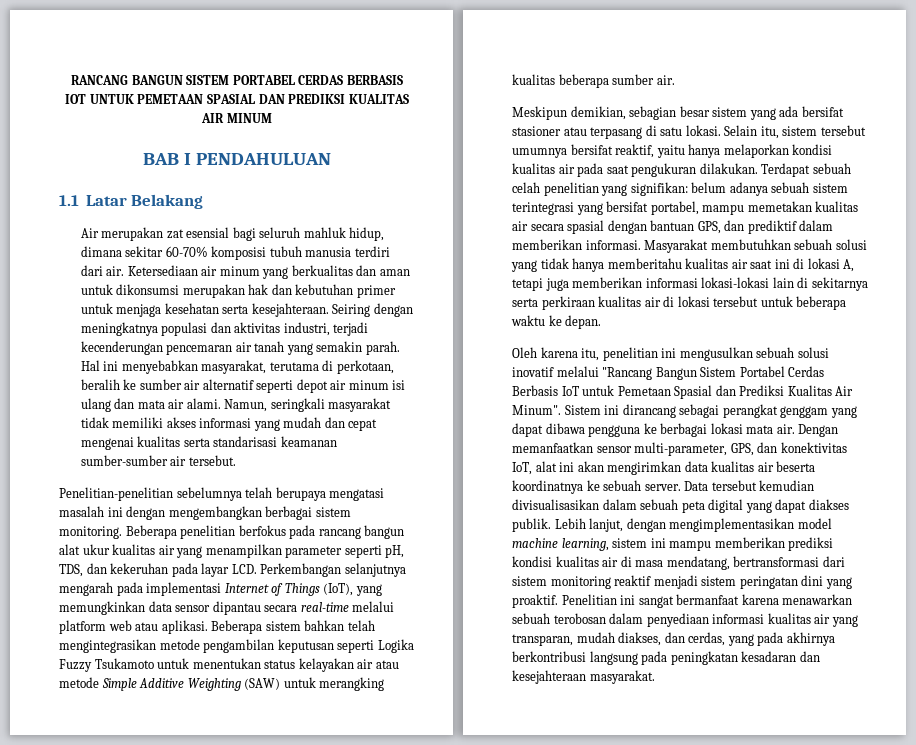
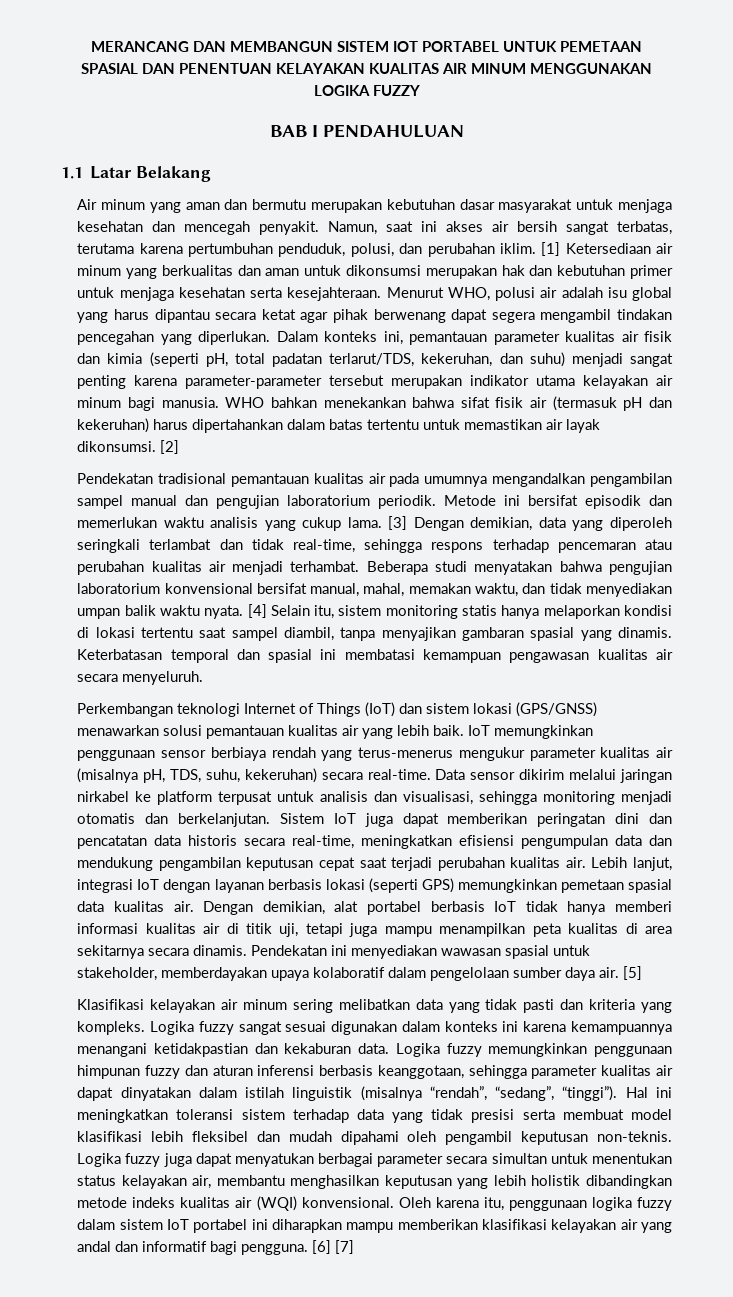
- RANCANG BANGUN SISTEM PORTABEL CERDAS BERBASIS IOT UNTUK PEMETAAN SPASIAL DAN PREDIKSI KUALITAS AIR MINUM
+ MERANCANG DAN MEMBANGUN SISTEM IOT PORTABEL UNTUK PEMETAAN SPASIAL DAN PENENTUAN KELAYAKAN KUALITAS AIR MINUM MENGGUNAKAN LOGIKA FUZZY
- Air merupakan zat esensial bagi seluruh mahluk hidup, dimana sekitar 60-70% komposisi tubuh manusia terdiri dari air. Ketersediaan air minum yang berkualitas dan aman untuk dikonsumsi merupakan hak dan kebutuhan primer untuk menjaga kesehatan serta kesejahteraan.
+ Air minum yang aman dan bermutu merupakan kebutuhan dasar masyarakat untuk menjaga kesehatan dan mencegah penyakit. Namun, saat ini akses air bersih sangat terbatas, terutama karena pertumbuhan penduduk, polusi, dan perubahan iklim. [1] Ketersediaan air minum yang berkualitas dan aman untuk dikonsumsi merupakan hak dan kebutuhan primer untuk menjaga kesehatan serta kesejahteraan.
- Seiring dengan meningkatnya populasi dan aktivitas industri, terjadi kecenderungan pencemaran air tanah yang semakin parah. Hal ini menyebabkan masyarakat, terutama di perkotaan, beralih ke sumber air alternatif seperti depot air minum isi ulang dan mata air alami. Namun, seringkali masyarakat tidak memiliki akses informasi yang mudah dan cepat mengenai kualitas serta standarisasi keamanan sumber-sumber air tersebut.
- Penelitian-penelitian sebelumnya telah berupaya mengatasi masalah ini dengan mengembangkan berbagai sistem monitoring. Beberapa penelitian berfokus pada rancang bangun alat ukur kualitas air yang menampilkan parameter seperti pH, TDS, dan kekeruhan pada layar LCD. Perkembangan selanjutnya mengarah pada implementasi Internet of Things (IoT), yang memungkinkan data sensor dipantau secara real-time melalui platform web atau aplikasi. Beberapa sistem bahkan telah mengintegrasikan metode pengambilan keputusan seperti Logika Fuzzy Tsukamoto untuk menentukan status kelayakan air atau metode Simple Additive Weighting (SAW) untuk merangking kualitas beberapa sumber air.
- Meskipun demikian, sebagian besar sistem yang ada bersifat stasioner atau terpasang di satu lokasi. Selain itu, sistem tersebut umumnya bersifat reaktif, yaitu hanya melaporkan kondisi kualitas air pada saat pengukuran dilakukan. Terdapat sebuah celah penelitian yang signifikan: belum adanya sebuah sistem terintegrasi yang bersifat portabel, mampu memetakan kualitas air secara spasial dengan bantuan GPS, dan prediktif dalam memberikan informasi. Masyarakat membutuhkan sebuah solusi yang tidak hanya memberitahu kualitas air saat ini di lokasi A, tetapi juga memberikan informasi lokasi-lokasi lain di sekitarnya serta perkiraan kualitas air di lokasi tersebut untuk beberapa waktu ke depan.
- Oleh karena itu, penelitian ini mengusulkan sebuah solusi inovatif melalui "Rancang Bangun Sistem Portabel Cerdas Berbasis IoT untuk Pemetaan Spasial dan Prediksi Kualitas Air Minum". Sistem ini dirancang sebagai perangkat genggam yang dapat dibawa pengguna ke berbagai lokasi mata air. Dengan memanfaatkan sensor multi-parameter, GPS, dan konektivitas IoT, alat ini akan mengirimkan data kualitas air beserta koordinatnya ke sebuah server. Data tersebut kemudian divisualisasikan dalam sebuah peta digital yang dapat diakses publik. Lebih lanjut, dengan mengimplementasikan model machine learning, sistem ini mampu memberikan prediksi kondisi kualitas air di masa mendatang, bertransformasi dari sistem monitoring reaktif menjadi sistem peringatan dini yang proaktif. Penelitian ini sangat bermanfaat karena menawarkan sebuah terobosan dalam penyediaan informasi kualitas air yang transparan, mudah diakses, dan cerdas, yang pada akhirnya berkontribusi langsung pada peningkatan kesadaran dan kesejahteraan masyarakat.
+ Menurut WHO, polusi air adalah isu global yang harus dipantau secara ketat agar pihak berwenang dapat segera mengambil tindakan pencegahan yang diperlukan. Dalam konteks ini, pemantauan parameter kualitas air fisik dan kimia (seperti pH, total padatan terlarut/TDS, kekeruhan, dan suhu) menjadi sangat penting karena parameter-parameter tersebut merupakan indikator utama kelayakan air minum bagi manusia. WHO bahkan menekankan bahwa sifat fisik air (termasuk pH dan kekeruhan) harus dipertahankan dalam batas tertentu untuk memastikan air layak dikonsumsi. [2]
+ Pendekatan tradisional pemantauan kualitas air pada umumnya mengandalkan pengambilan sampel manual dan pengujian laboratorium periodik. Metode ini bersifat episodik dan memerlukan waktu analisis yang cukup lama. [3] Dengan demikian, data yang diperoleh seringkali terlambat dan tidak real-time, sehingga respons terhadap pencemaran atau perubahan kualitas air menjadi terhambat. Beberapa studi menyatakan bahwa pengujian laboratorium konvensional bersifat manual, mahal, memakan waktu, dan tidak menyediakan umpan balik waktu nyata. [4] Selain itu, sistem monitoring statis hanya melaporkan kondisi di lokasi tertentu saat sampel diambil, tanpa menyajikan gambaran spasial yang dinamis. Keterbatasan temporal dan spasial ini membatasi kemampuan pengawasan kualitas air secara menyeluruh.
+ Perkembangan teknologi Internet of Things (IoT) dan sistem lokasi (GPS/GNSS) menawarkan solusi pemantauan kualitas air yang lebih baik. IoT memungkinkan penggunaan sensor berbiaya rendah yang terus-menerus mengukur parameter kualitas air (misalnya pH, TDS, suhu, kekeruhan) secara real-time. Data sensor dikirim melalui jaringan nirkabel ke platform terpusat untuk analisis dan visualisasi, sehingga monitoring menjadi otomatis dan berkelanjutan. Sistem IoT juga dapat memberikan peringatan dini dan pencatatan data historis secara real-time, meningkatkan efisiensi pengumpulan data dan mendukung pengambilan keputusan cepat saat terjadi perubahan kualitas air. Lebih lanjut, integrasi IoT dengan layanan berbasis lokasi (seperti GPS) memungkinkan pemetaan spasial data kualitas air. Dengan demikian, alat portabel berbasis IoT tidak hanya memberi informasi kualitas air di titik uji, tetapi juga mampu menampilkan peta kualitas di area sekitarnya secara dinamis. Pendekatan ini menyediakan wawasan spasial untuk stakeholder, memberdayakan upaya kolaboratif dalam pengelolaan sumber daya air. [5]
+ Klasifikasi kelayakan air minum sering melibatkan data yang tidak pasti dan kriteria yang kompleks. Logika fuzzy sangat sesuai digunakan dalam konteks ini karena kemampuannya menangani ketidakpastian dan kekaburan data. Logika fuzzy memungkinkan penggunaan himpunan fuzzy dan aturan inferensi berbasis keanggotaan, sehingga parameter kualitas air dapat dinyatakan dalam istilah linguistik (misalnya “rendah”, “sedang”, “tinggi”). Hal ini meningkatkan toleransi sistem terhadap data yang tidak presisi serta membuat model klasifikasi lebih fleksibel dan mudah dipahami oleh pengambil keputusan non-teknis. Logika fuzzy juga dapat menyatukan berbagai parameter secara simultan untuk menentukan status kelayakan air, membantu menghasilkan keputusan yang lebih holistik dibandingkan metode indeks kualitas air (WQI) konvensional. Oleh karena itu, penggunaan logika fuzzy dalam sistem IoT portabel ini diharapkan mampu memberikan klasifikasi kelayakan air yang andal dan informatif bagi pengguna. [6] [7]

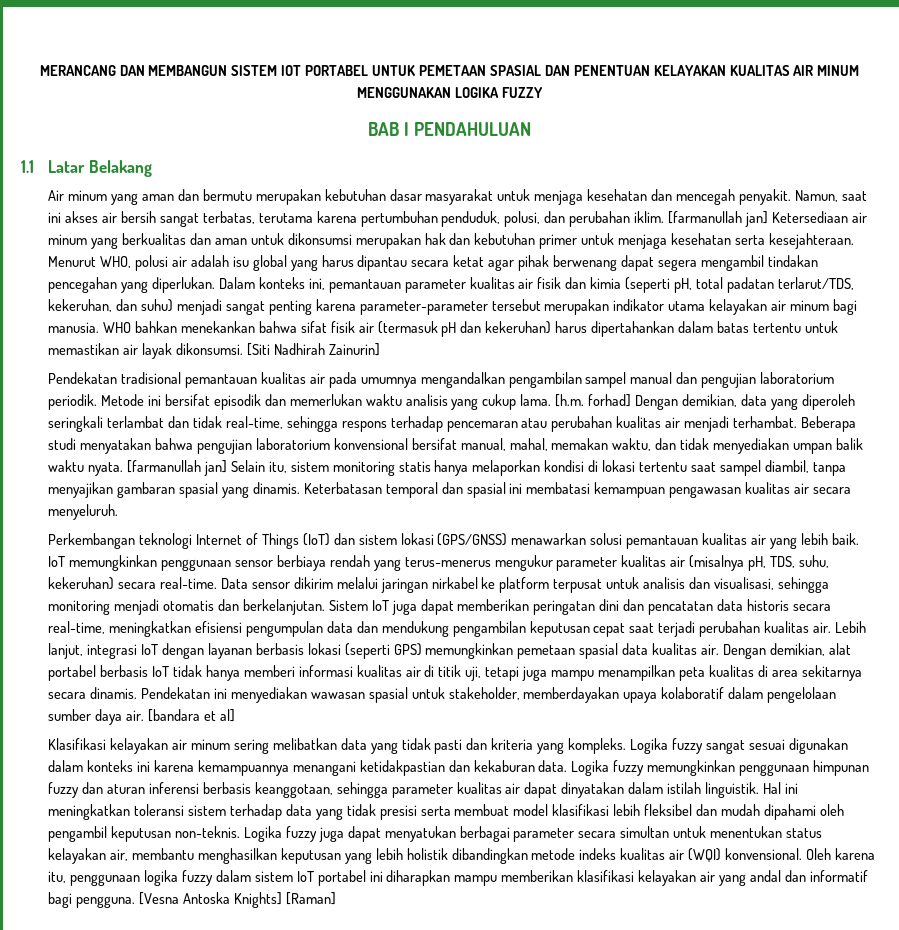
- [1] Ketersediaan air minum yang berkualitas dan aman untuk dikonsumsi merupakan hak dan kebutuhan primer untuk menjaga kesehatan serta kesejahteraan.
+ [farmanullah jan] Ketersediaan air minum yang berkualitas dan aman untuk dikonsumsi merupakan hak dan kebutuhan primer untuk menjaga kesehatan serta kesejahteraan.
- [2]
+ [Siti Nadhirah Zainurin]
- [3] Dengan demikian, data yang diperoleh seringkali terlambat dan tidak real-time, sehingga respons terhadap pencemaran atau perubahan kualitas air menjadi terhambat.
+ [h.m. forhad] Dengan demikian, data yang diperoleh seringkali terlambat dan tidak real-time, sehingga respons terhadap pencemaran atau perubahan kualitas air menjadi terhambat.
- [4] Selain itu, sistem monitoring statis hanya melaporkan kondisi di lokasi tertentu saat sampel diambil, tanpa menyajikan gambaran spasial yang dinamis.
+ [farmanullah jan] Selain itu, sistem monitoring statis hanya melaporkan kondisi di lokasi tertentu saat sampel diambil, tanpa menyajikan gambaran spasial yang dinamis.
- [5]
+ [bandara et al]
- Logika fuzzy memungkinkan penggunaan himpunan fuzzy dan aturan inferensi berbasis keanggotaan, sehingga parameter kualitas air dapat dinyatakan dalam istilah linguistik (misalnya “rendah”, “sedang”, “tinggi”).
+ Logika fuzzy memungkinkan penggunaan himpunan fuzzy dan aturan inferensi berbasis keanggotaan, sehingga parameter kualitas air dapat dinyatakan dalam istilah linguistik.
- [6] [7]
+ [Vesna Antoska Knights] [Raman]

